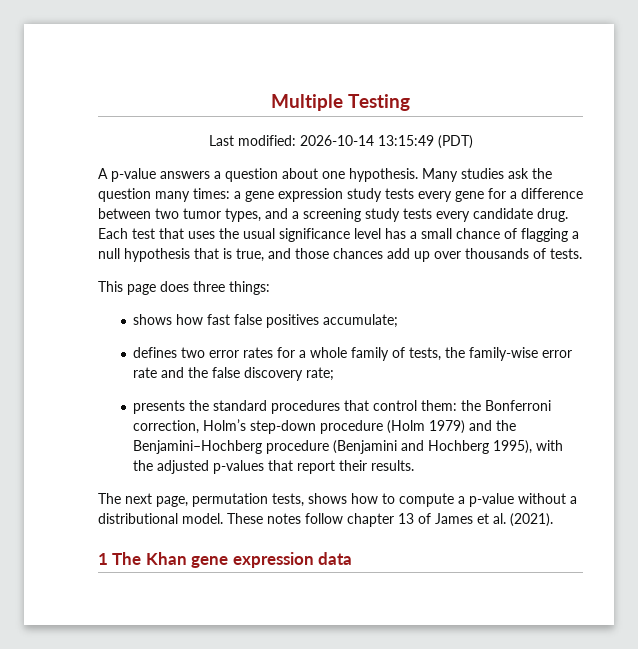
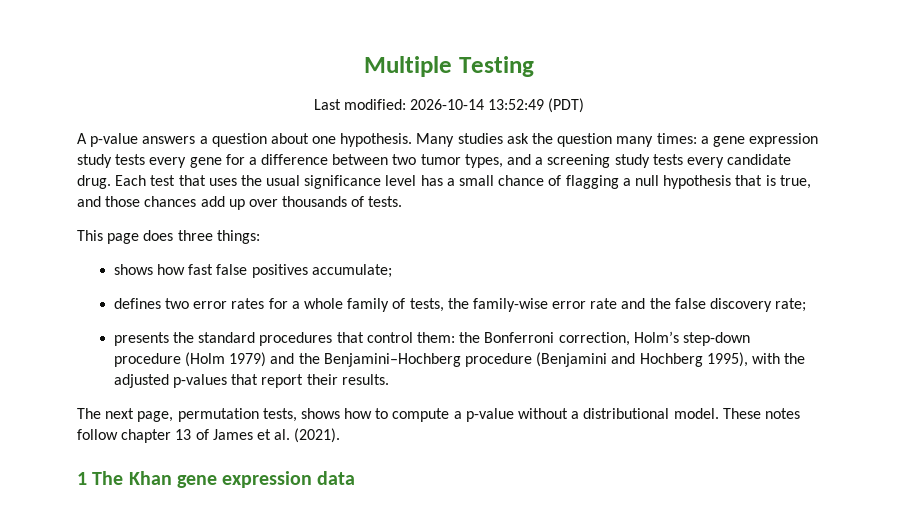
- Last modified: 2026-10-14 13:15:49 (PDT)
+ Last modified: 2026-10-14 13:52:49 (PDT)

